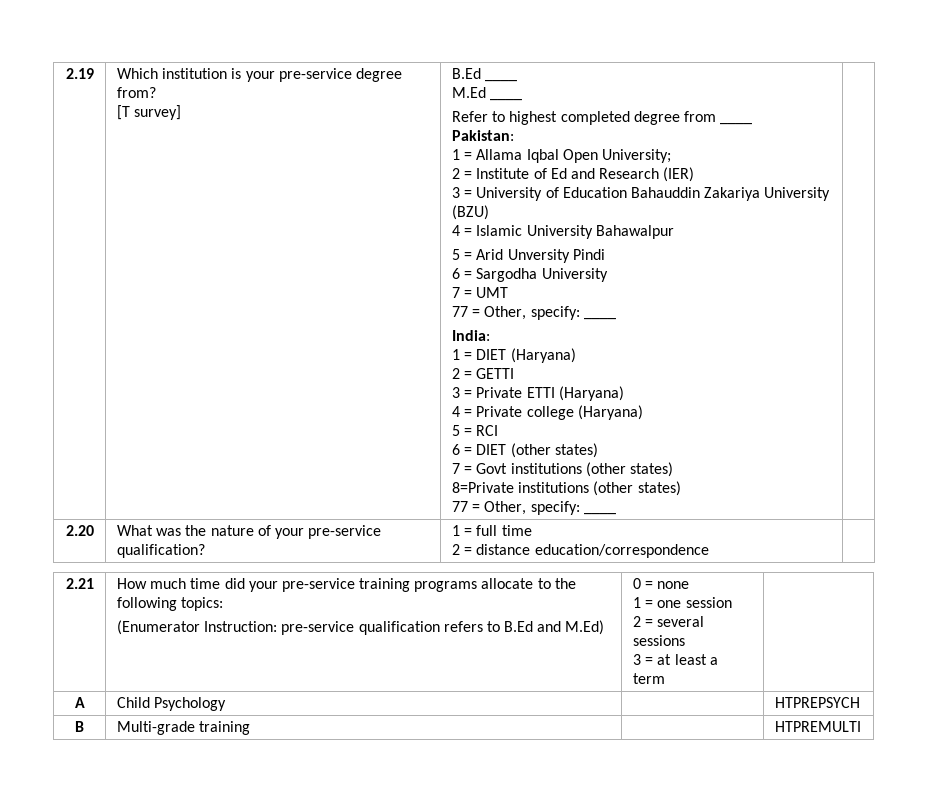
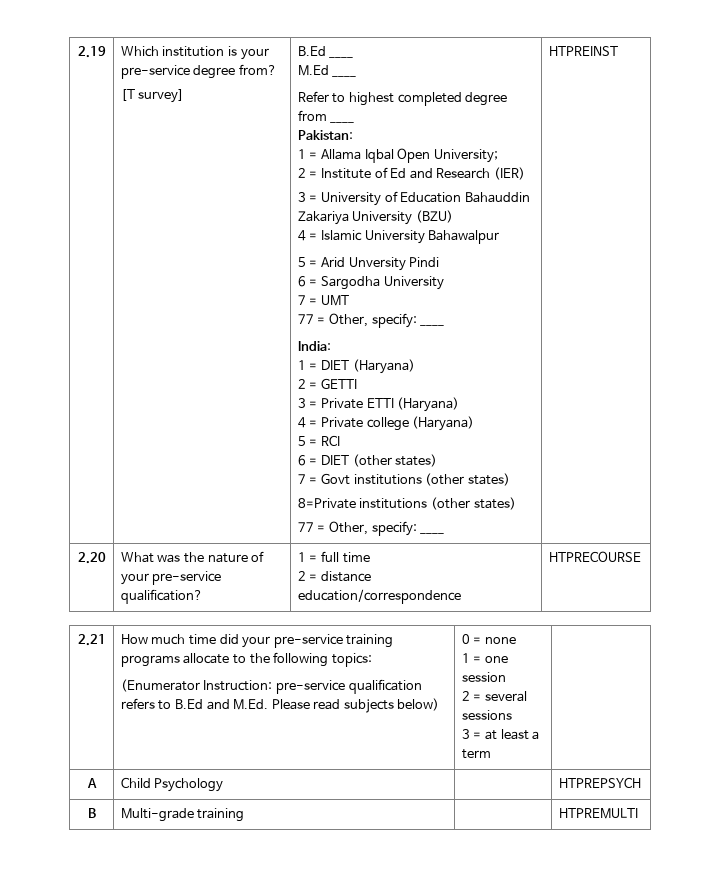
+ HTPREINST
  2.20 | What was the nature of your pre-service qualification? | 1 = full time
- 2 = distance education/correspondence |
+ 2 = distance education/correspondence | HTPRECOURSE
- (Enumerator Instruction: pre-service qualification refers to B.Ed and M.Ed)
+ (Enumerator Instruction: pre-service qualification refers to B.Ed and M.Ed. Please read subjects below)

